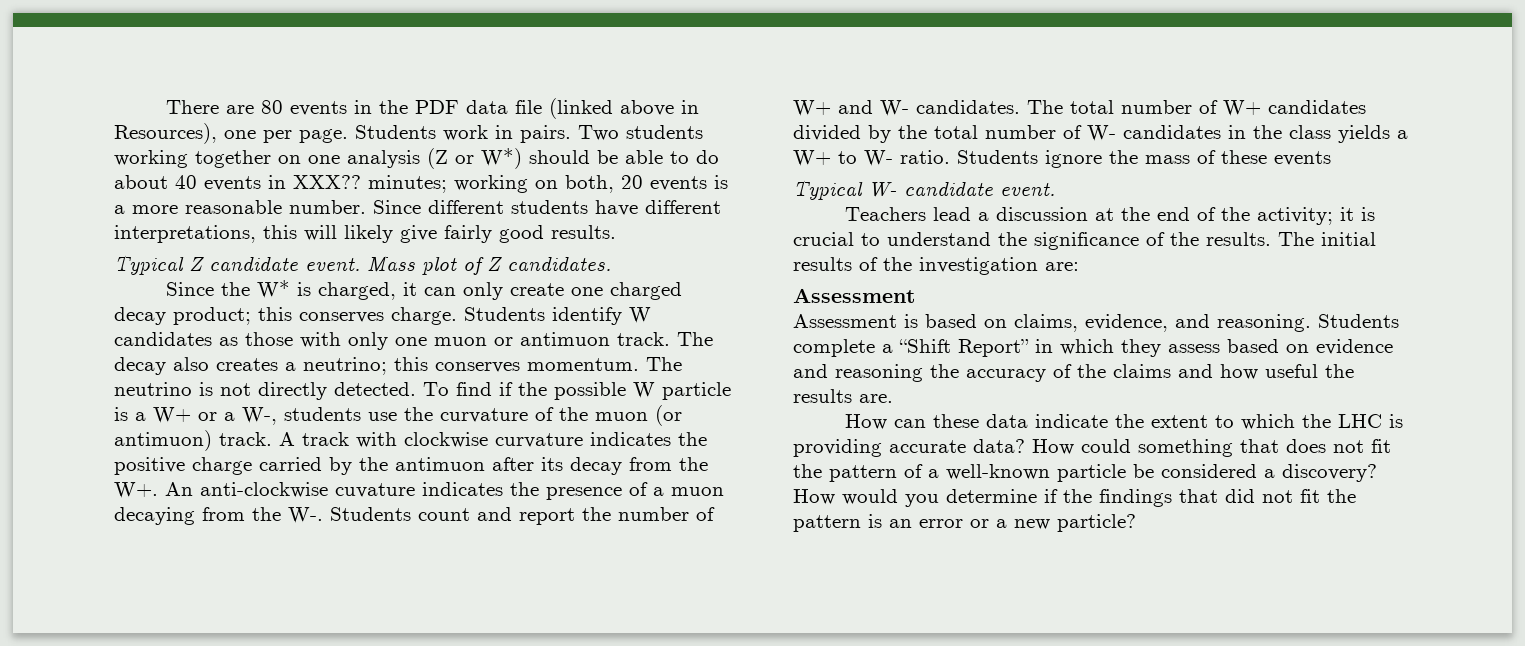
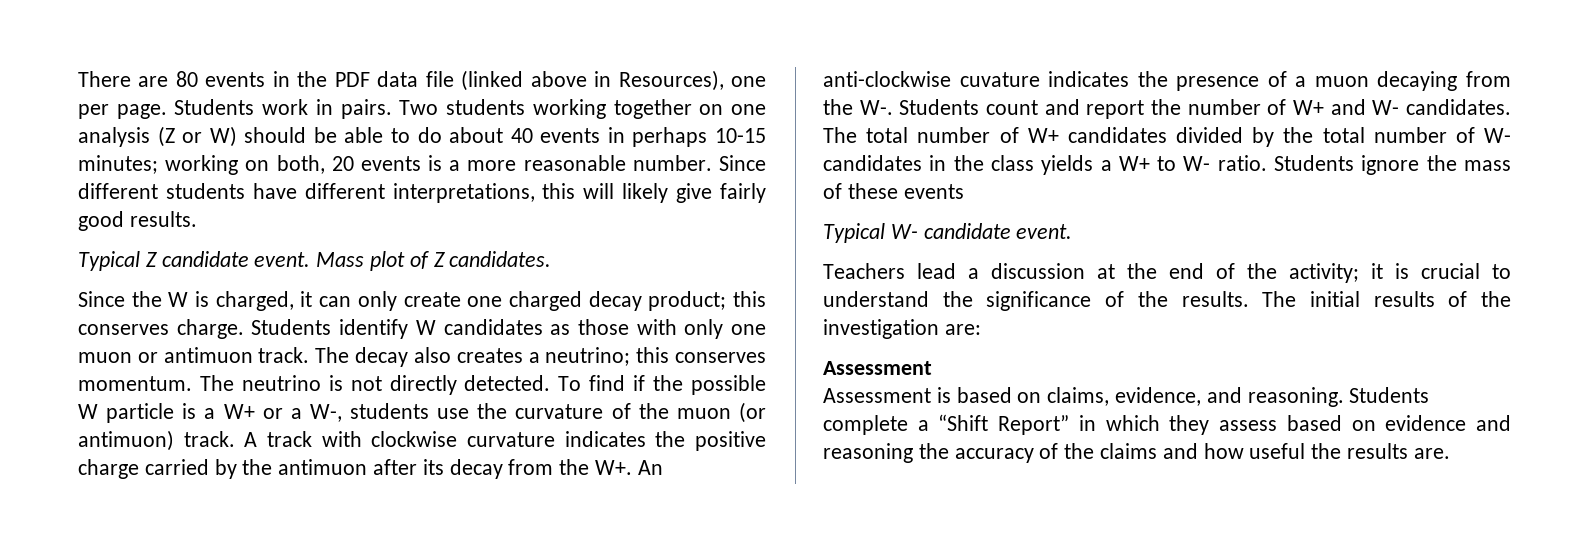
- Two students working together on one analysis (Z or W*) should be able to do about 40 events in XXX?? minutes; working on both, 20 events is a more reasonable number.
+ Two students working together on one analysis (Z or W) should be able to do about 40 events in perhaps 10-15 minutes; working on both, 20 events is a more reasonable number.
- Since the W* is charged, it can only create one charged decay product; this conserves charge.
+ Since the W is charged, it can only create one charged decay product; this conserves charge.
- How can these data indicate the extent to which the LHC is providing accurate data? How could something that does not fit the pattern of a well-known particle be considered a discovery? How would you determine if the findings that did not fit the pattern is an error or a new particle?

